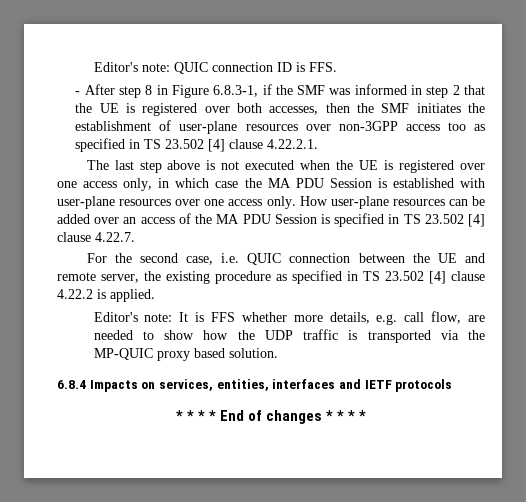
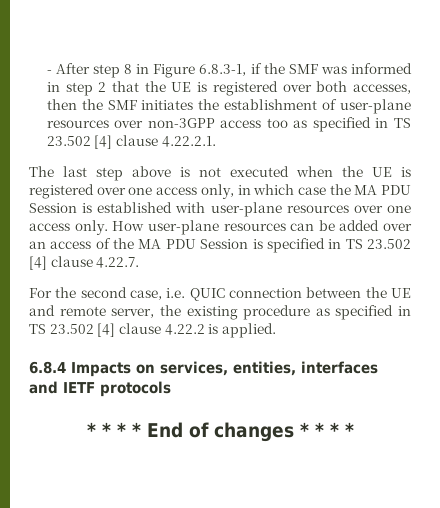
- Editor's note: QUIC connection ID is FFS.
- Editor's note: It is FFS whether more details, e.g. call flow, are needed to show how the UDP traffic is transported via the MP-QUIC proxy based solution.

